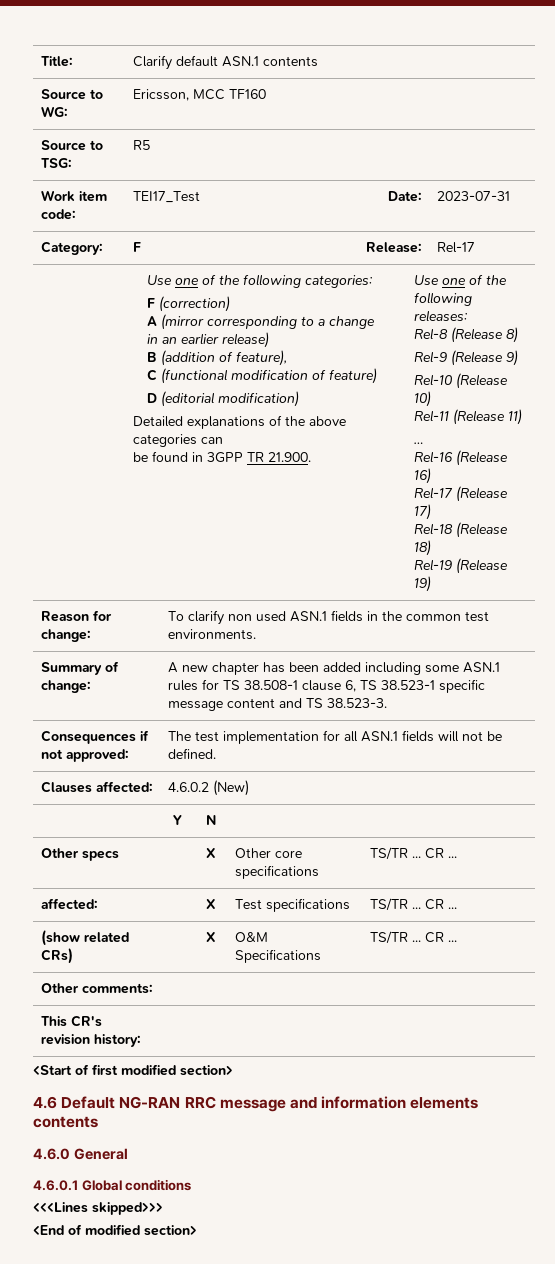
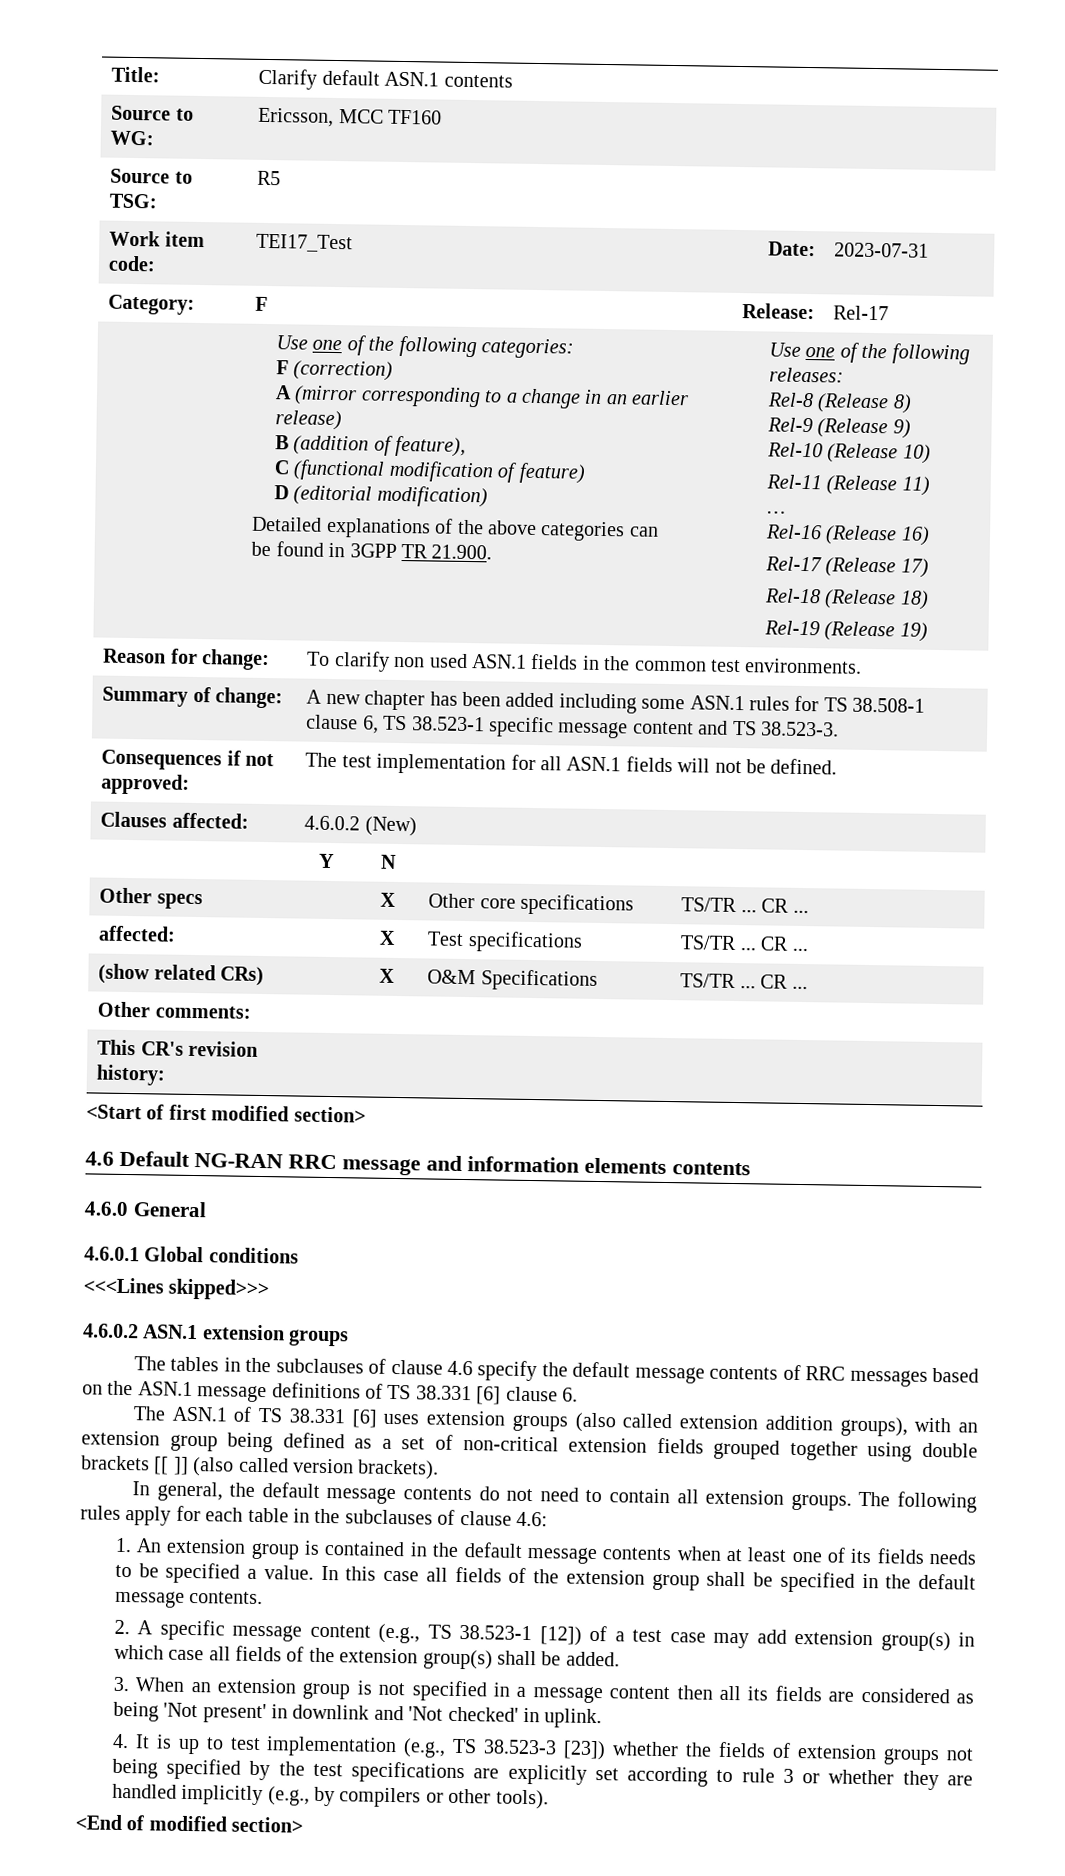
+ 4.6.0.2 ASN.1 extension groups
+ The tables in the subclauses of clause 4.6 specify the default message contents of RRC messages based on the ASN.1 message definitions of TS 38.331 [6] clause 6.
+ The ASN.1 of TS 38.331 [6] uses extension groups (also called extension addition groups), with an extension group being defined as a set of non-critical extension fields grouped together using double brackets [[ ]] (also called version brackets).
+ In general, the default message contents do not need to contain all extension groups. The following rules apply for each table in the subclauses of clause 4.6:
+ 1. An extension group is contained in the default message contents when at least one of its fields needs to be specified a value. In this case all fields of the extension group shall be specified in the default message contents.
+ 2. A specific message content (e.g., TS 38.523-1 [12]) of a test case may add extension group(s) in which case all fields of the extension group(s) shall be added.
+ 3. When an extension group is not specified in a message content then all its fields are considered as being 'Not present' in downlink and 'Not checked' in uplink.
+ 4. It is up to test implementation (e.g., TS 38.523-3 [23]) whether the fields of extension groups not being specified by the test specifications are explicitly set according to rule 3 or whether they are handled implicitly (e.g., by compilers or other tools).

